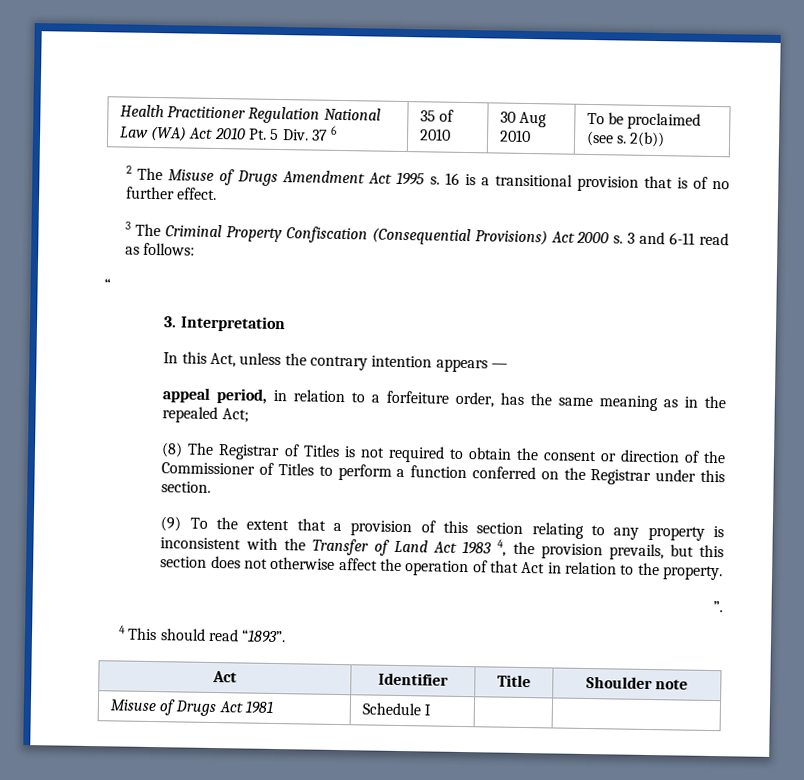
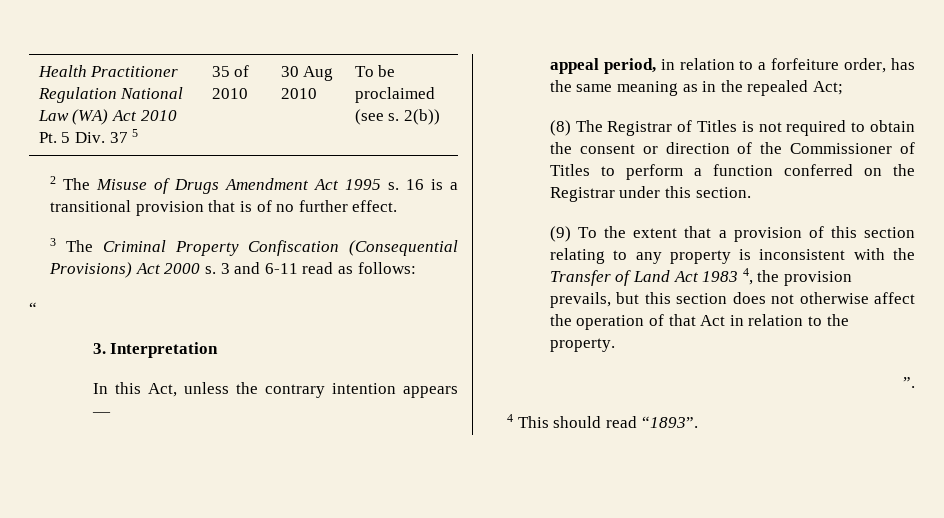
- Health Practitioner Regulation National Law (WA) Act 2010 Pt. 5 Div. 37 6 | 35 of 2010 | 30 Aug 2010 | To be proclaimed (see s. 2(b))
+ Health Practitioner Regulation National Law (WA) Act 2010 Pt. 5 Div. 37 5 | 35 of 2010 | 30 Aug 2010 | To be proclaimed (see s. 2(b))
- Act | Identifier | Title | Shoulder note
- Misuse of Drugs Act 1981 | Schedule I | |

